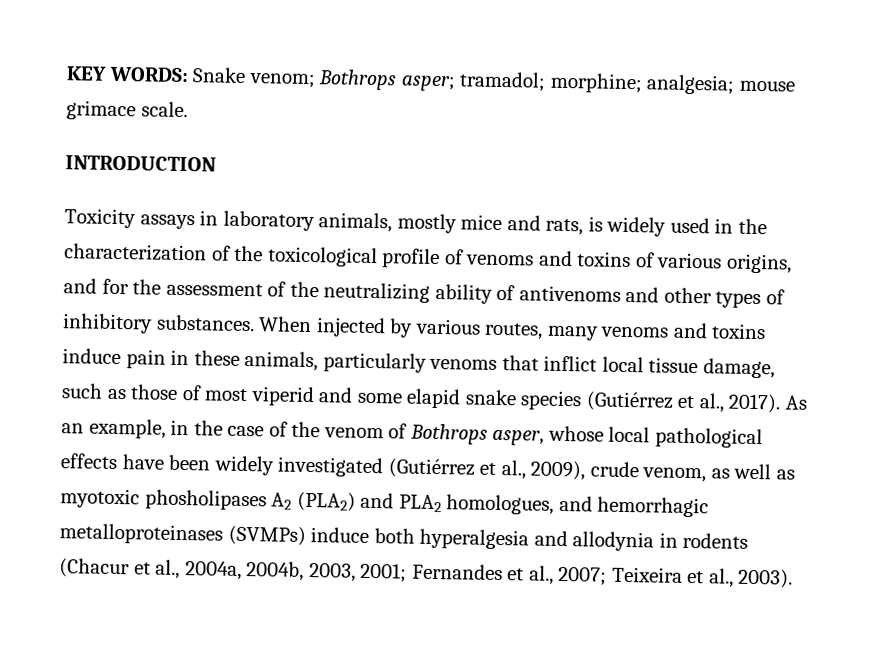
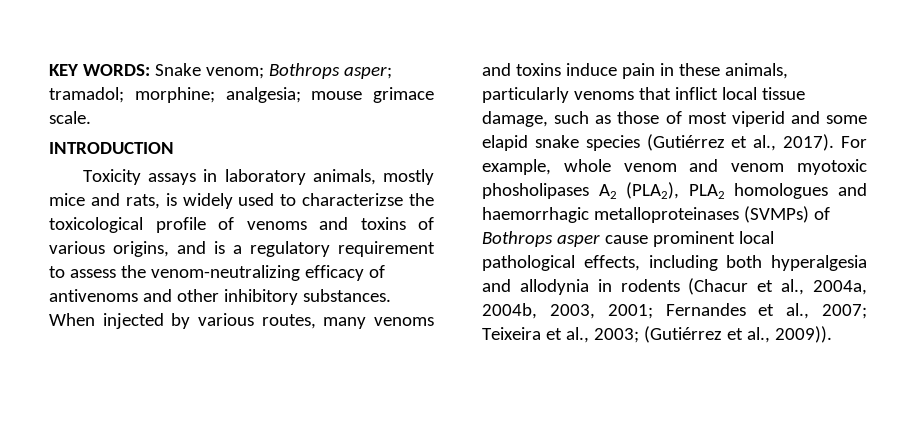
- Toxicity assays in laboratory animals, mostly mice and rats, is widely used in the characterization of the toxicological profile of venoms and toxins of various origins, and for the assessment of the neutralizing ability of antivenoms and other types of inhibitory substances.
+ Toxicity assays in laboratory animals, mostly mice and rats, is widely used to characterizse the toxicological profile of venoms and toxins of various origins, and is a regulatory requirement to assess the venom-neutralizing efficacy of antivenoms and other inhibitory substances.
- As an example, in the case of the venom of Bothrops asper, whose local pathological effects have been widely investigated (Gutiérrez et al., 2009), crude venom, as well as myotoxic phosholipases A2 (PLA2) and PLA2 homologues, and hemorrhagic metalloproteinases (SVMPs) induce both hyperalgesia and allodynia in rodents (Chacur et al., 2004a, 2004b, 2003, 2001; Fernandes et al., 2007; Teixeira et al., 2003).
+ For example, whole venom and venom myotoxic phosholipases A2 (PLA2), PLA2 homologues and haemorrhagic metalloproteinases (SVMPs) of Bothrops asper cause prominent local pathological effects, including both hyperalgesia and allodynia in rodents (Chacur et al., 2004a, 2004b, 2003, 2001; Fernandes et al., 2007; Teixeira et al., 2003; (Gutiérrez et al., 2009)).

